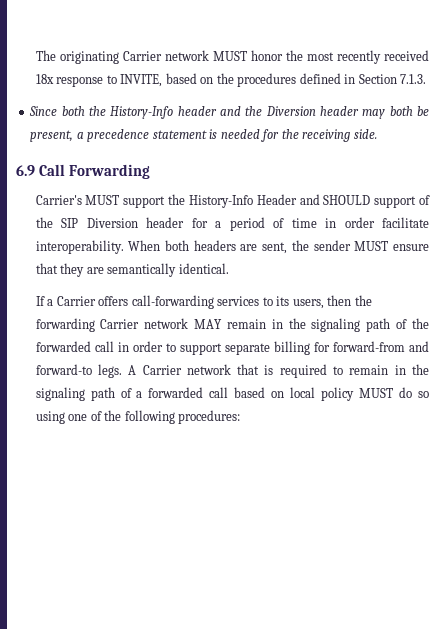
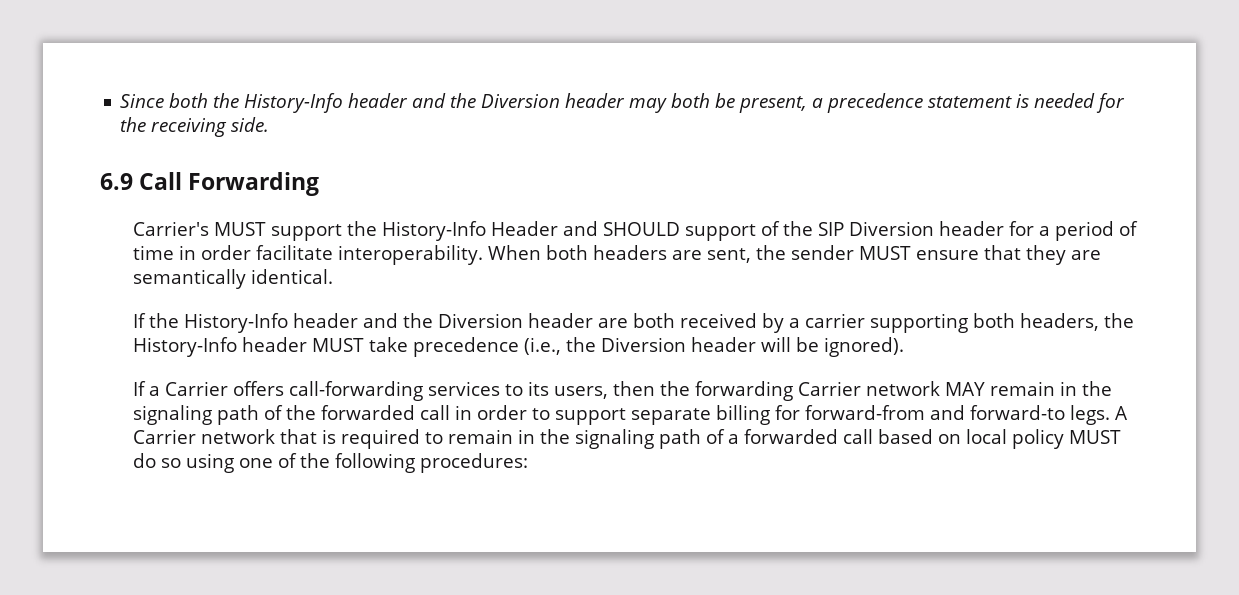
- The originating Carrier network MUST honor the most recently received 18x response to INVITE, based on the procedures defined in Section 7.1.3.
+ If the History-Info header and the Diversion header are both received by a carrier supporting both headers, the History-Info header MUST take precedence (i.e., the Diversion header will be ignored).

